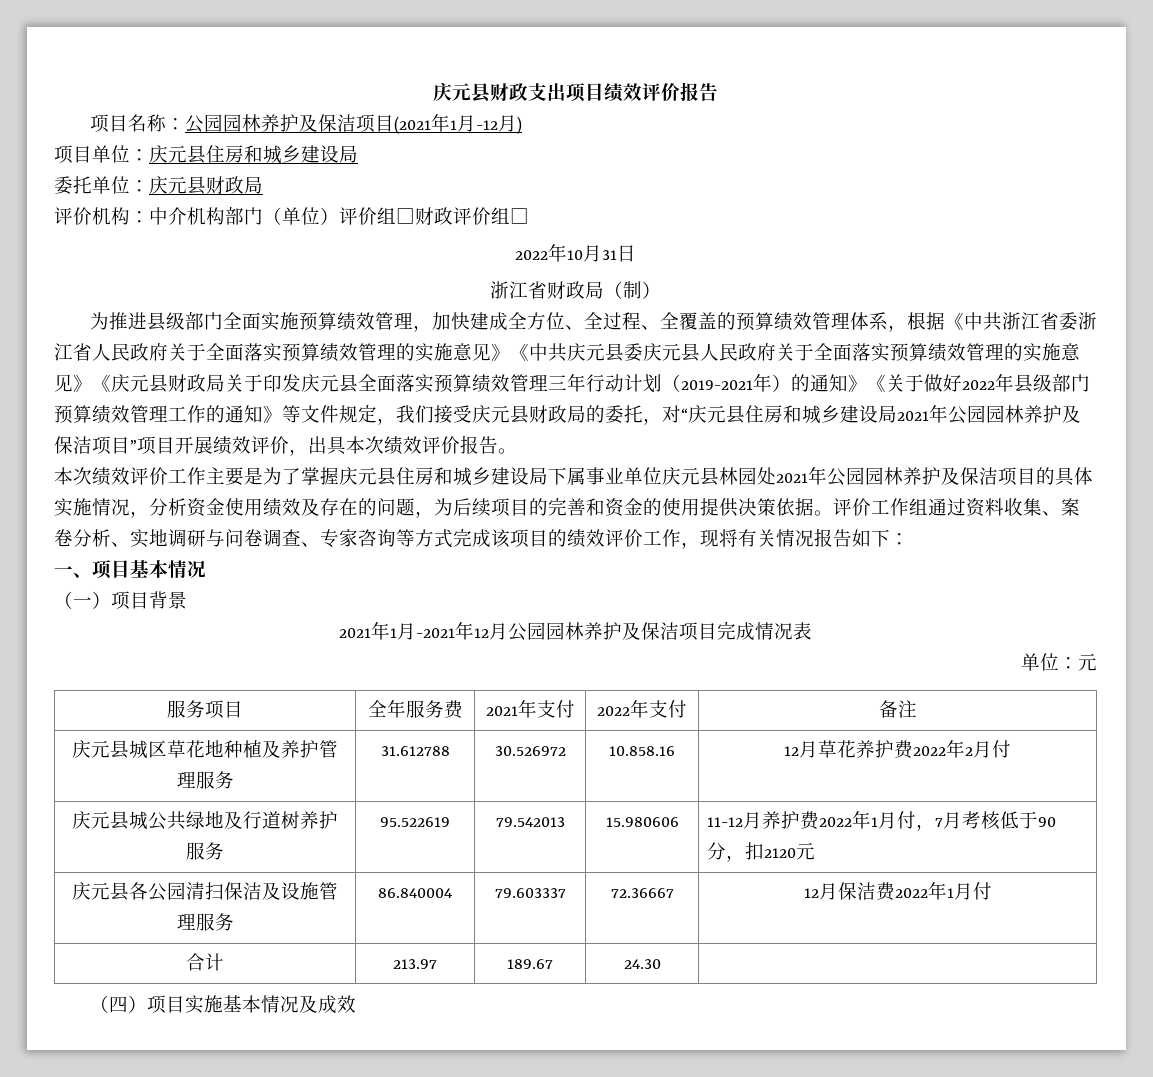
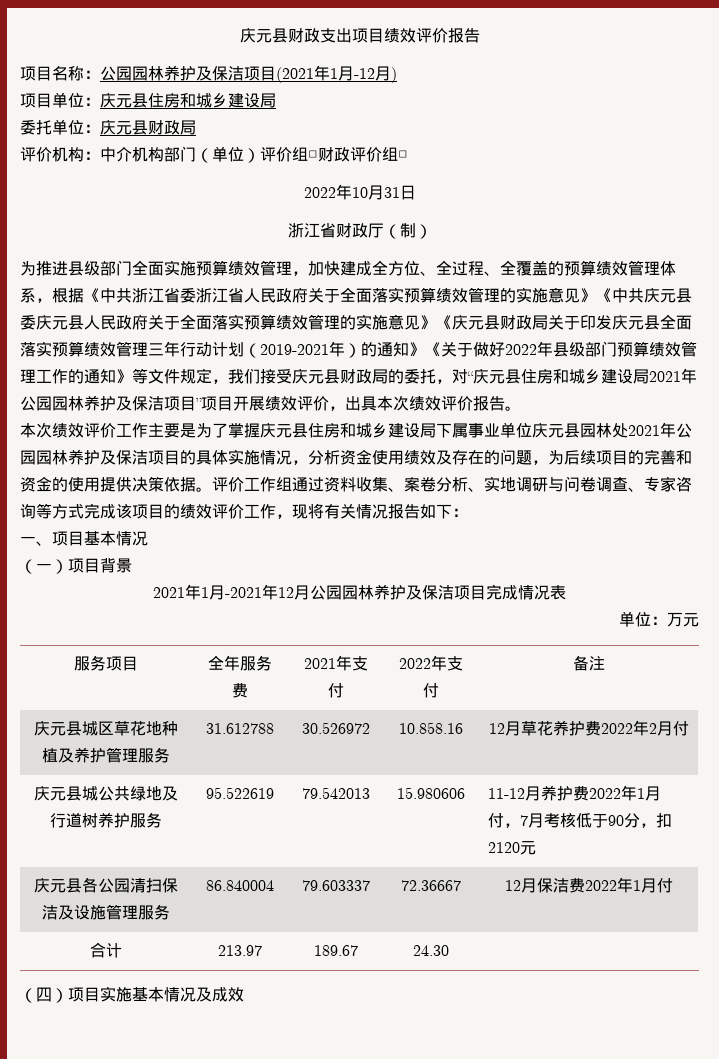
- 浙江省财政局（制）
+ 浙江省财政厅（制）
- 本次绩效评价工作主要是为了掌握庆元县住房和城乡建设局下属事业单位庆元县林园处2021年公园园林养护及保洁项目的具体实施情况，分析资金使用绩效及存在的问题，为后续项目的完善和资金的使用提供决策依据。
+ 本次绩效评价工作主要是为了掌握庆元县住房和城乡建设局下属事业单位庆元县园林处2021年公园园林养护及保洁项目的具体实施情况，分析资金使用绩效及存在的问题，为后续项目的完善和资金的使用提供决策依据。
- 单位：元
+ 单位：万元

